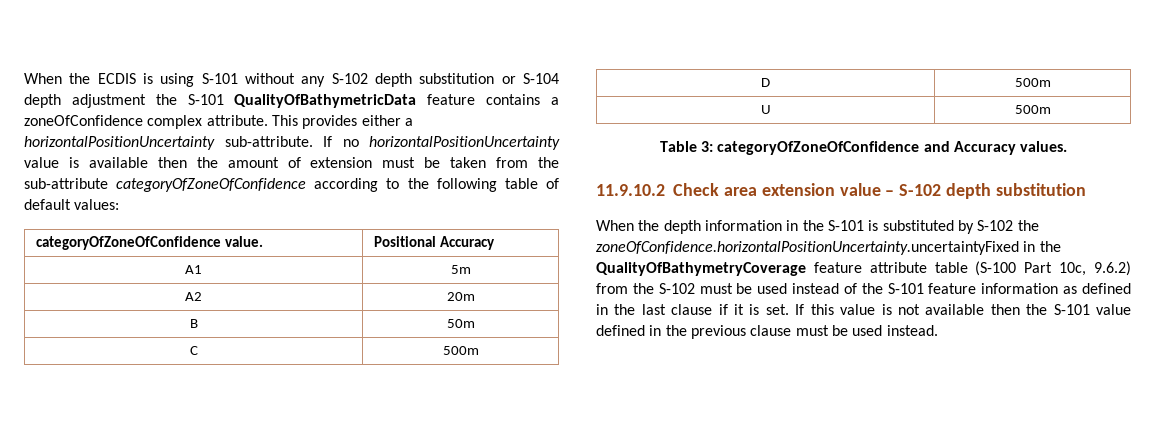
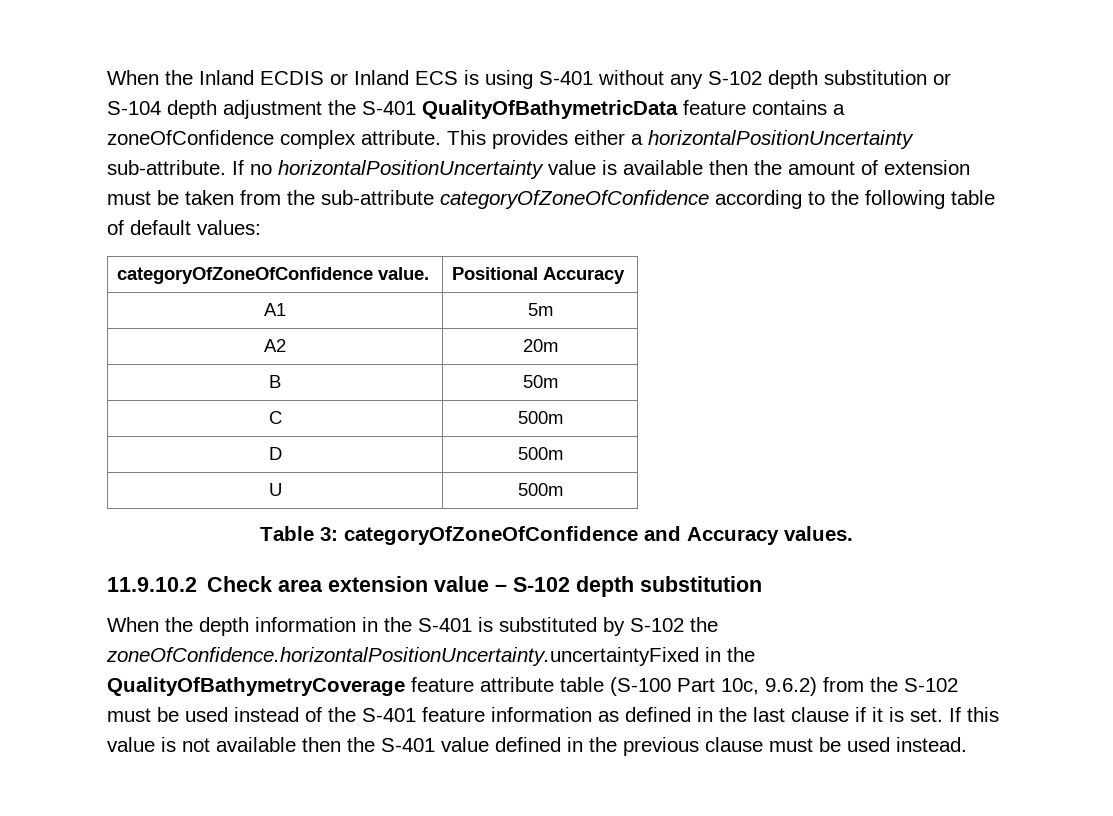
- When the ECDIS is using S-101 without any S-102 depth substitution or S-104 depth adjustment the S-101 QualityOfBathymetricData feature contains a zoneOfConfidence complex attribute.
+ When the Inland ECDIS or Inland ECS is using S-401 without any S-102 depth substitution or S-104 depth adjustment the S-401 QualityOfBathymetricData feature contains a zoneOfConfidence complex attribute.
- When the depth information in the S-101 is substituted by S-102 the zoneOfConfidence.horizontalPositionUncertainty.uncertaintyFixed in the QualityOfBathymetryCoverage feature attribute table (S-100 Part 10c, 9.6.2) from the S-102 must be used instead of the S-101 feature information as defined in the last clause if it is set.
+ When the depth information in the S-401 is substituted by S-102 the zoneOfConfidence.horizontalPositionUncertainty.uncertaintyFixed in the QualityOfBathymetryCoverage feature attribute table (S-100 Part 10c, 9.6.2) from the S-102 must be used instead of the S-401 feature information as defined in the last clause if it is set.
- If this value is not available then the S-101 value defined in the previous clause must be used instead.
+ If this value is not available then the S-401 value defined in the previous clause must be used instead.

